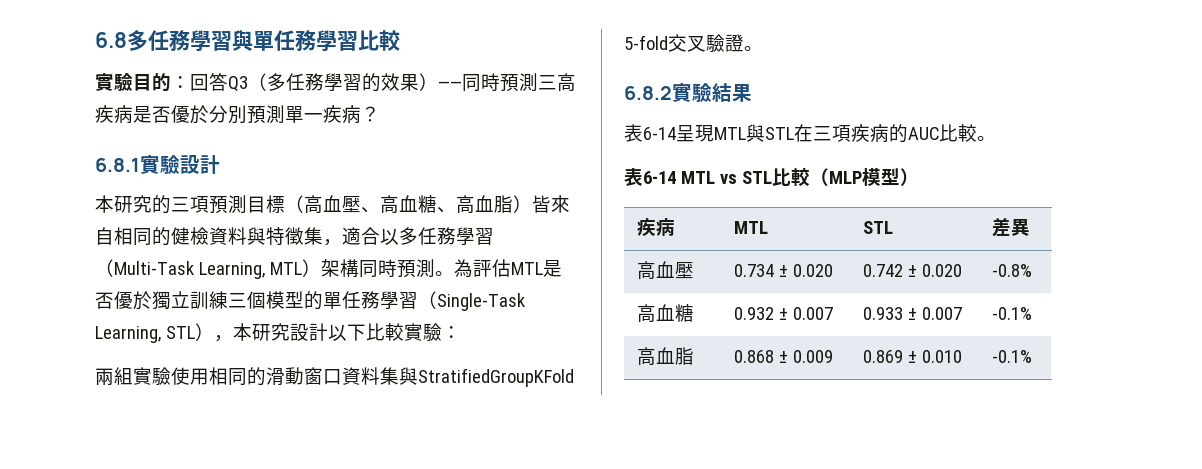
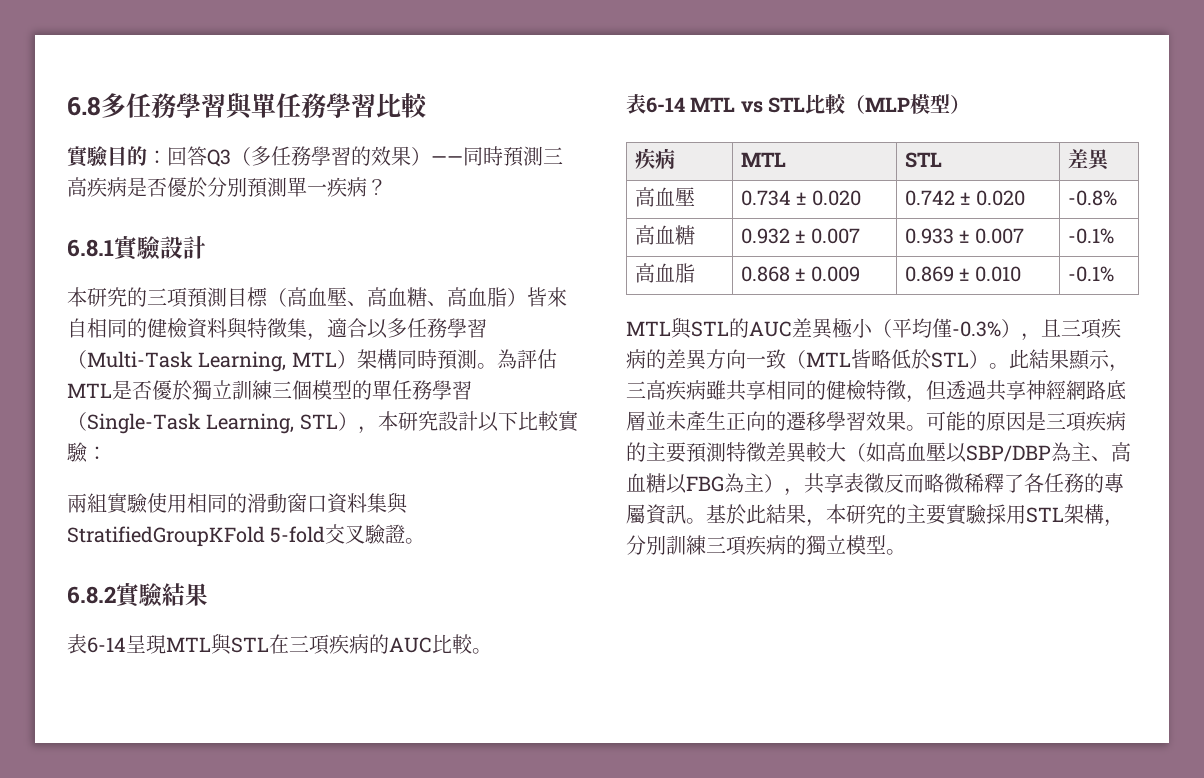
+ MTL與STL的AUC差異極小（平均僅-0.3%），且三項疾病的差異方向一致（MTL皆略低於STL）。此結果顯示，三高疾病雖共享相同的健檢特徵，但透過共享神經網路底層並未產生正向的遷移學習效果。可能的原因是三項疾病的主要預測特徵差異較大（如高血壓以SBP/DBP為主、高血糖以FBG為主），共享表徵反而略微稀釋了各任務的專屬資訊。基於此結果，本研究的主要實驗採用STL架構，分別訓練三項疾病的獨立模型。

